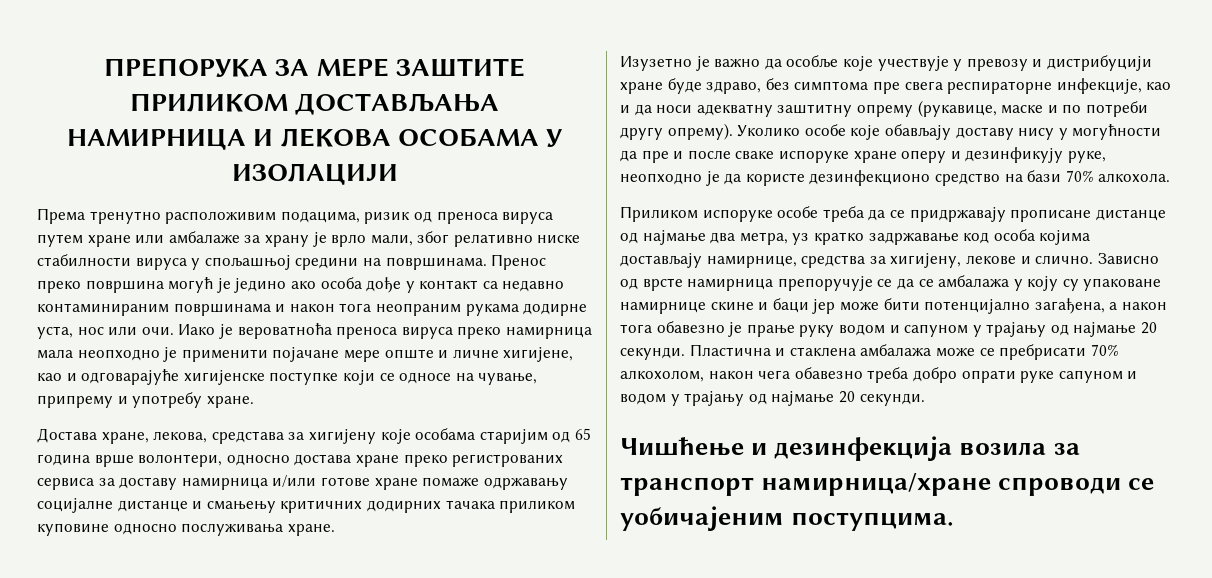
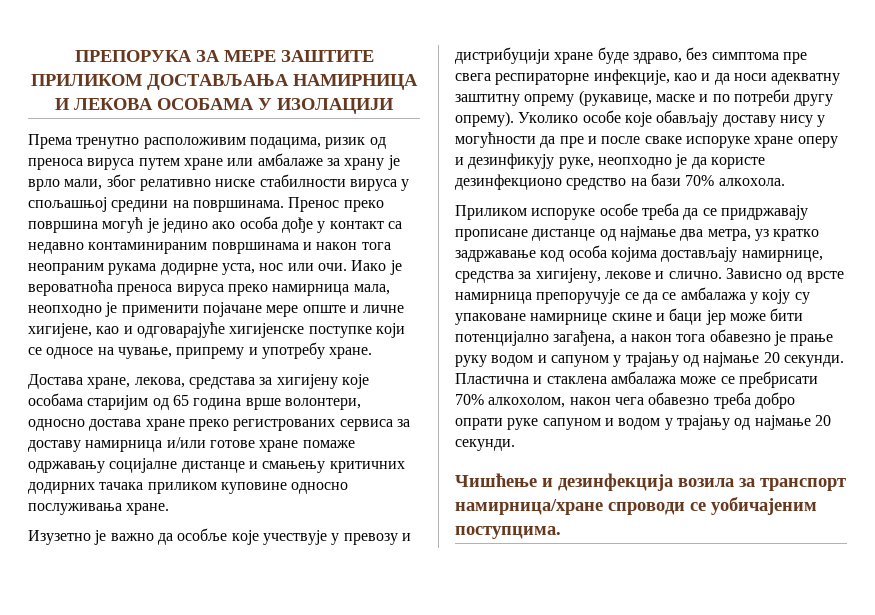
- Иако је вероватноћа преноса вируса преко намирница мала неопходно је применити појачане мере опште и личне хигијене, као и одговарајуће хигијенске поступке који се односе на чување, припрему и употребу хране.
+ Иако је вероватноћа преноса вируса преко намирница мала, неопходно је применити појачане мере опште и личне хигијене, као и одговарајуће хигијенске поступке који се односе на чување, припрему и употребу хране.

